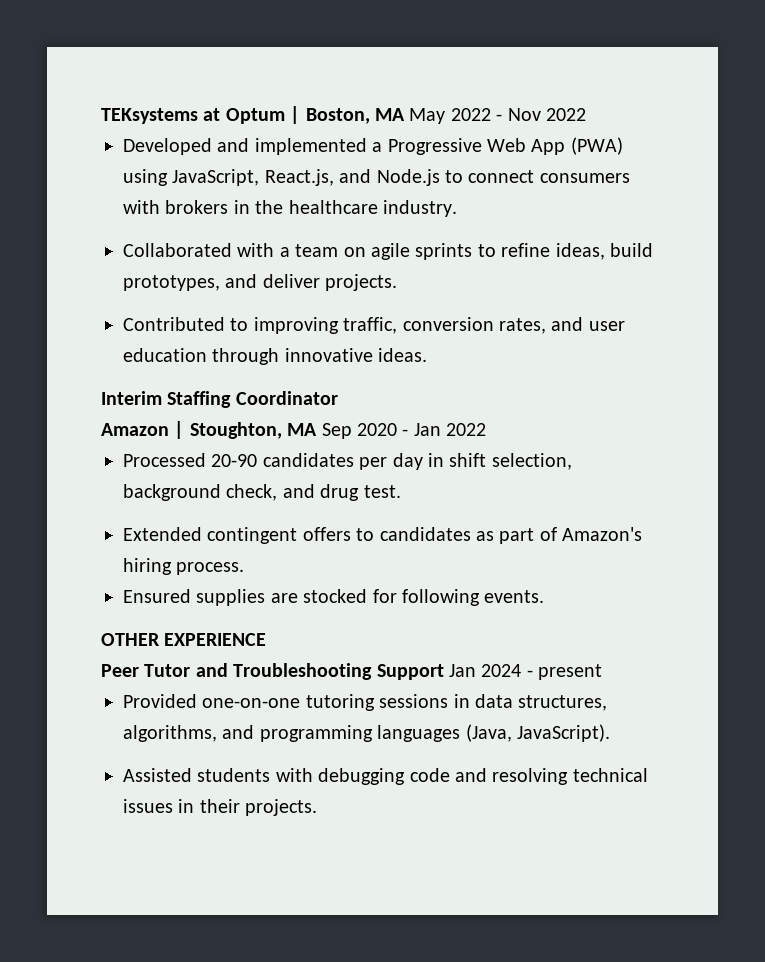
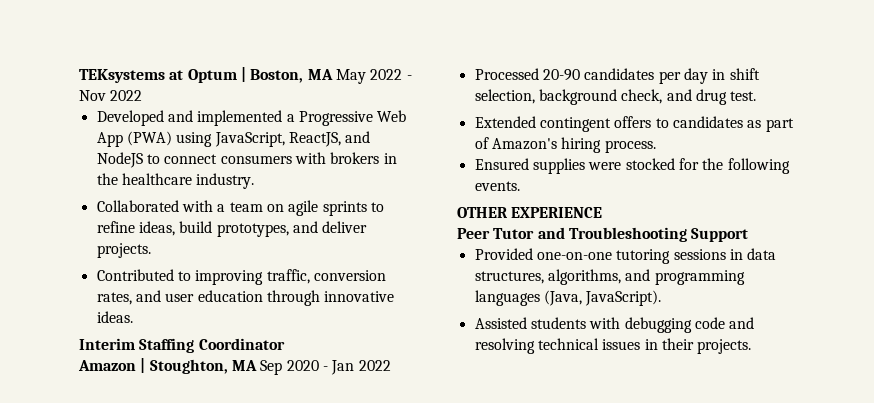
- Developed and implemented a Progressive Web App (PWA) using JavaScript, React.js, and Node.js to connect consumers with brokers in the healthcare industry.
+ Developed and implemented a Progressive Web App (PWA) using JavaScript, ReactJS, and NodeJS to connect consumers with brokers in the healthcare industry.
- Ensured supplies are stocked for following events.
+ Ensured supplies were stocked for the following events.
- Peer Tutor and Troubleshooting Support Jan 2024 - present
+ Peer Tutor and Troubleshooting Support

